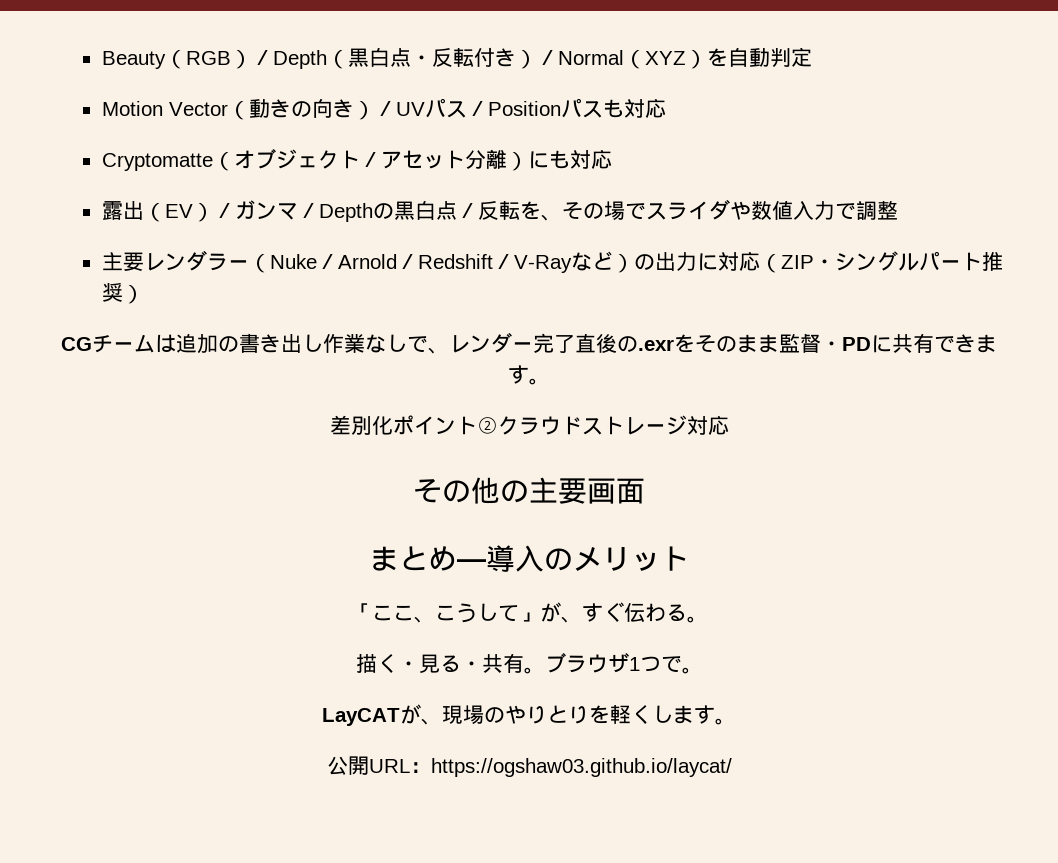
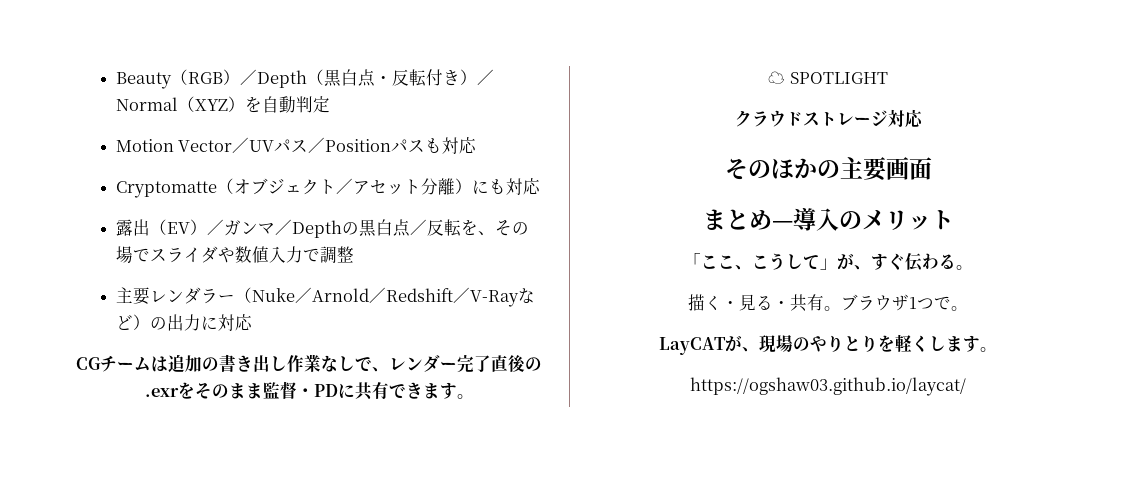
- Motion Vector（動きの向き）／UVパス／Positionパスも対応
+ Motion Vector／UVパス／Positionパスも対応
- 主要レンダラー（Nuke／Arnold／Redshift／V-Rayなど）の出力に対応（ZIP・シングルパート推奨）
+ 主要レンダラー（Nuke／Arnold／Redshift／V-Rayなど）の出力に対応
- 差別化ポイント②クラウドストレージ対応
+ ☁ SPOTLIGHT
+ クラウドストレージ対応
- その他の主要画面
+ そのほかの主要画面
- 公開URL：https://ogshaw03.github.io/laycat/
+ https://ogshaw03.github.io/laycat/

